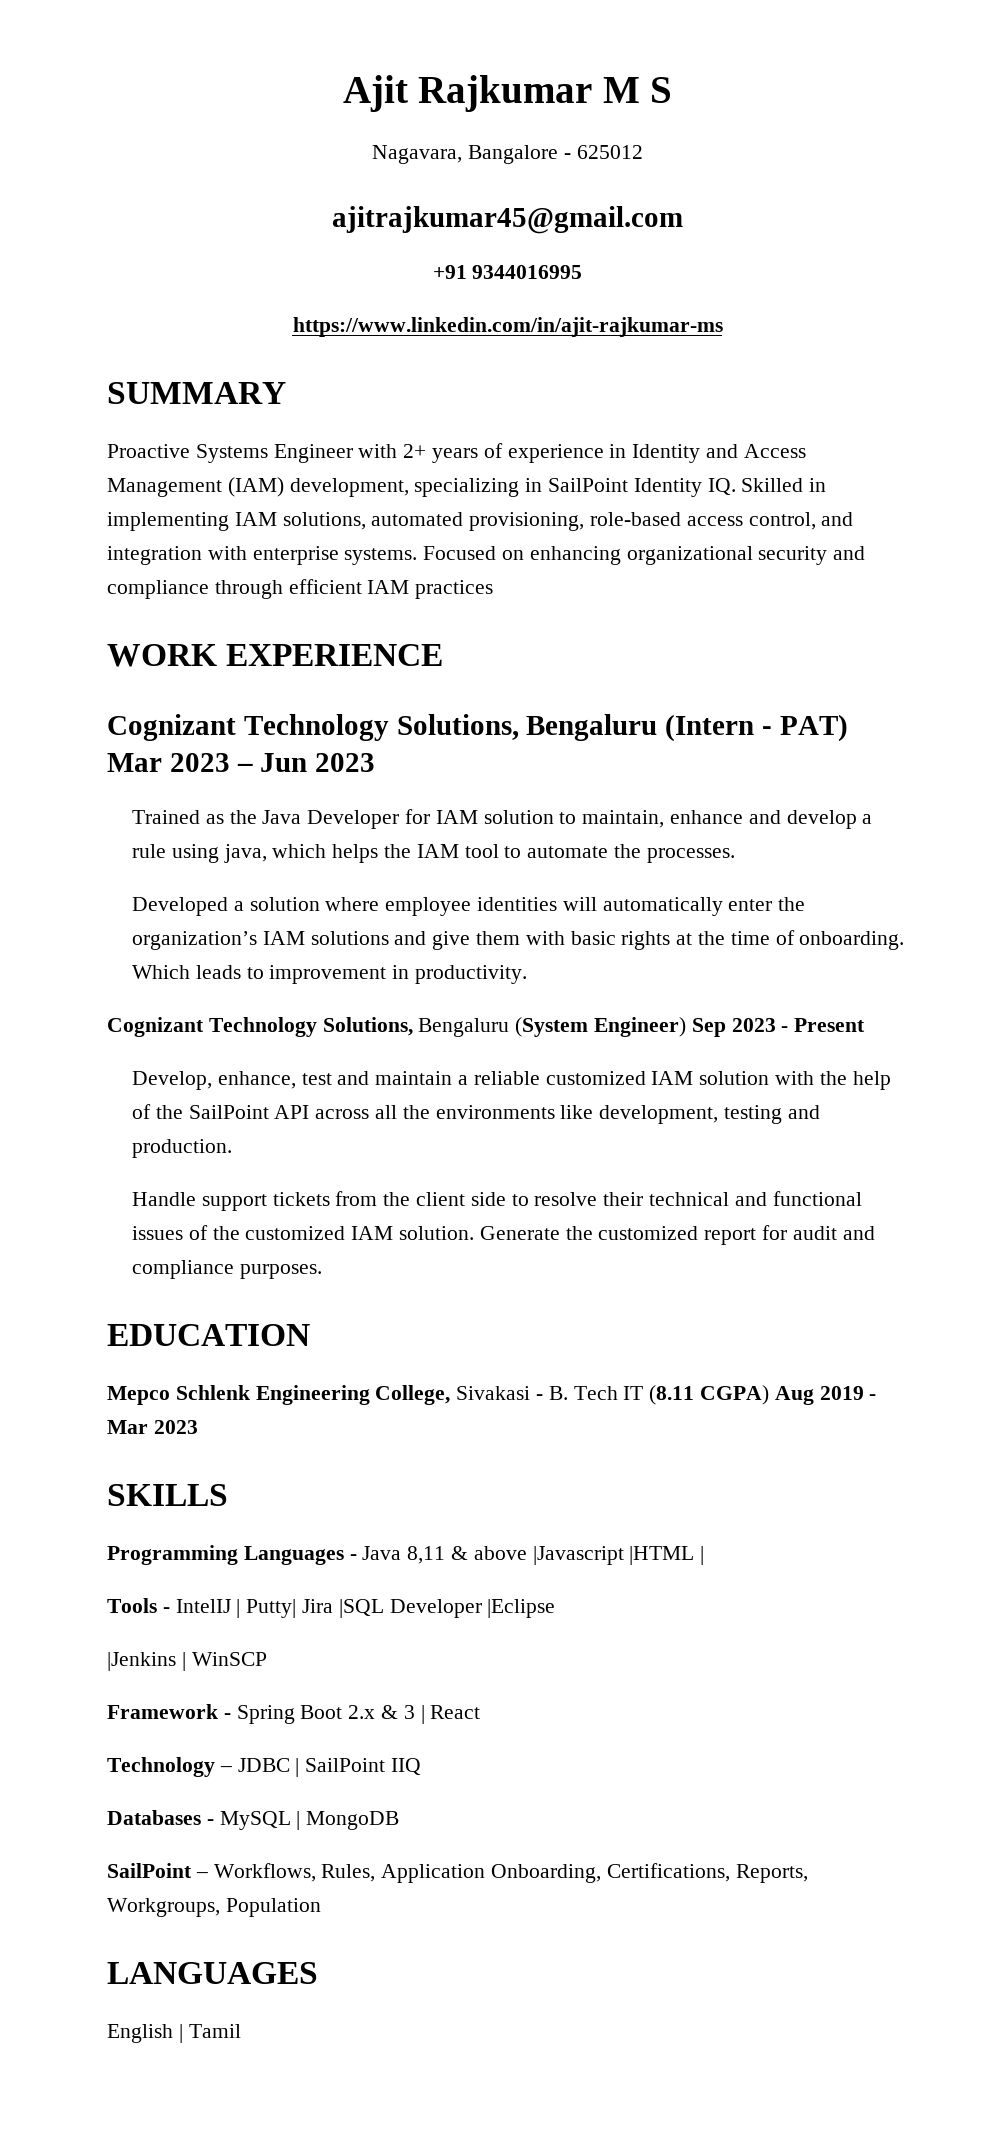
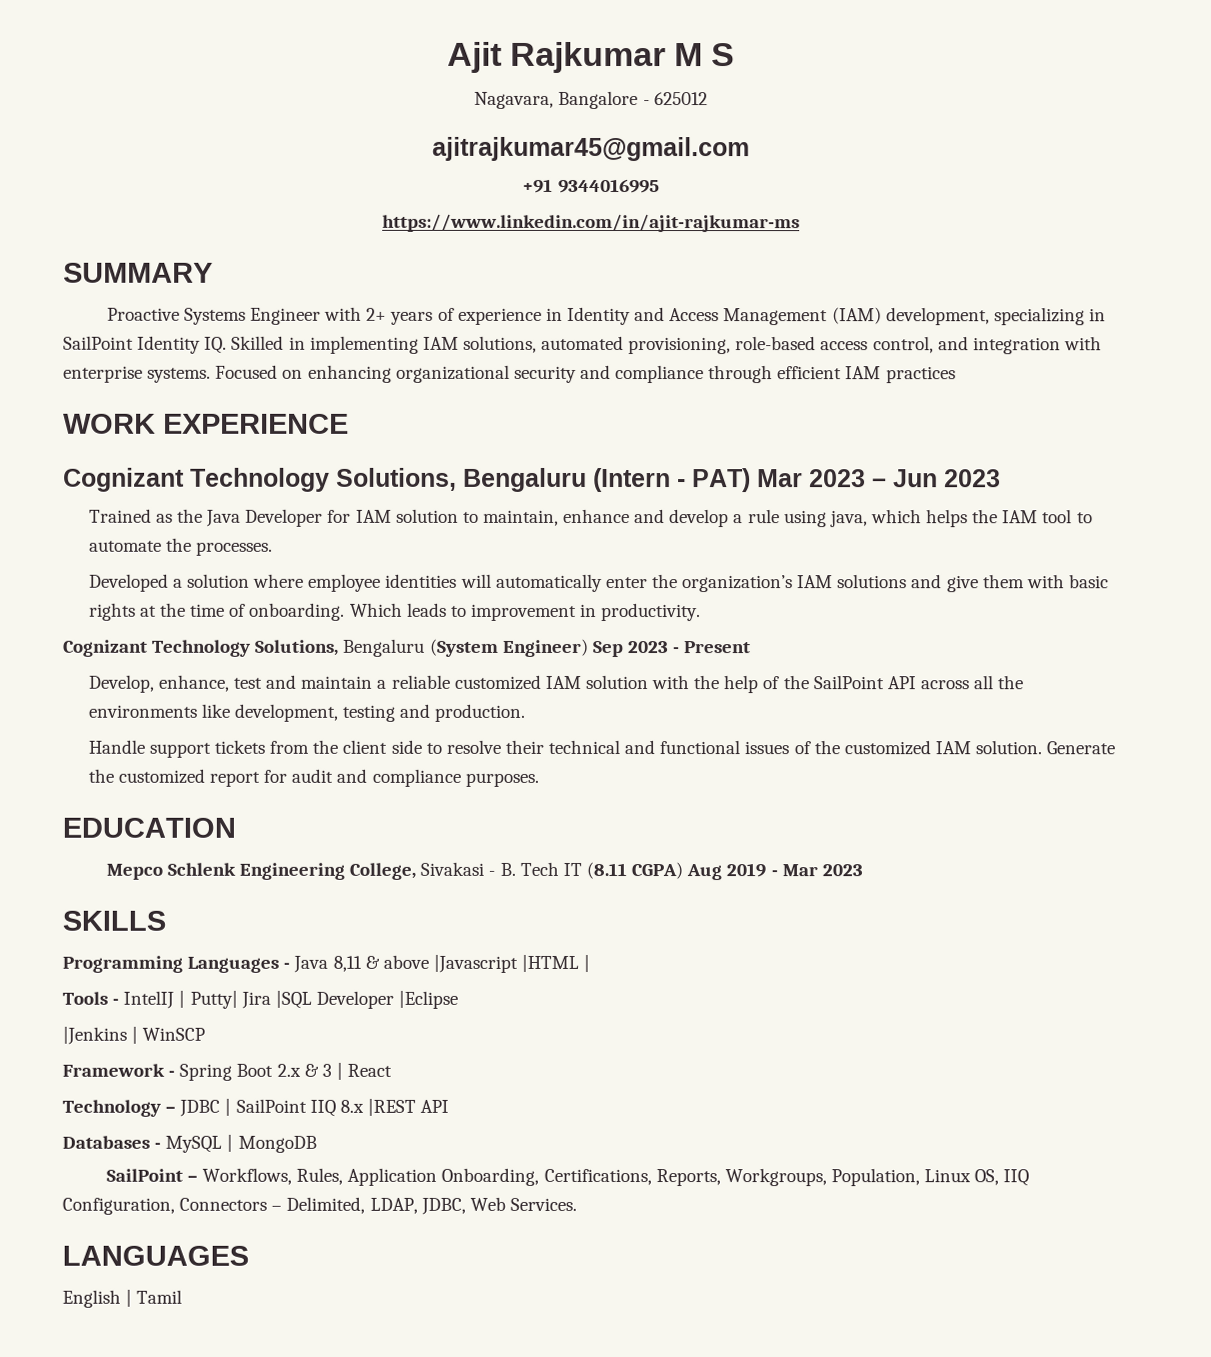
- Technology – JDBC | SailPoint IIQ
+ Technology – JDBC | SailPoint IIQ 8.x |REST API
- SailPoint – Workflows, Rules, Application Onboarding, Certifications, Reports, Workgroups, Population
+ SailPoint – Workflows, Rules, Application Onboarding, Certifications, Reports, Workgroups, Population, Linux OS, IIQ Configuration, Connectors – Delimited, LDAP, JDBC, Web Services.

